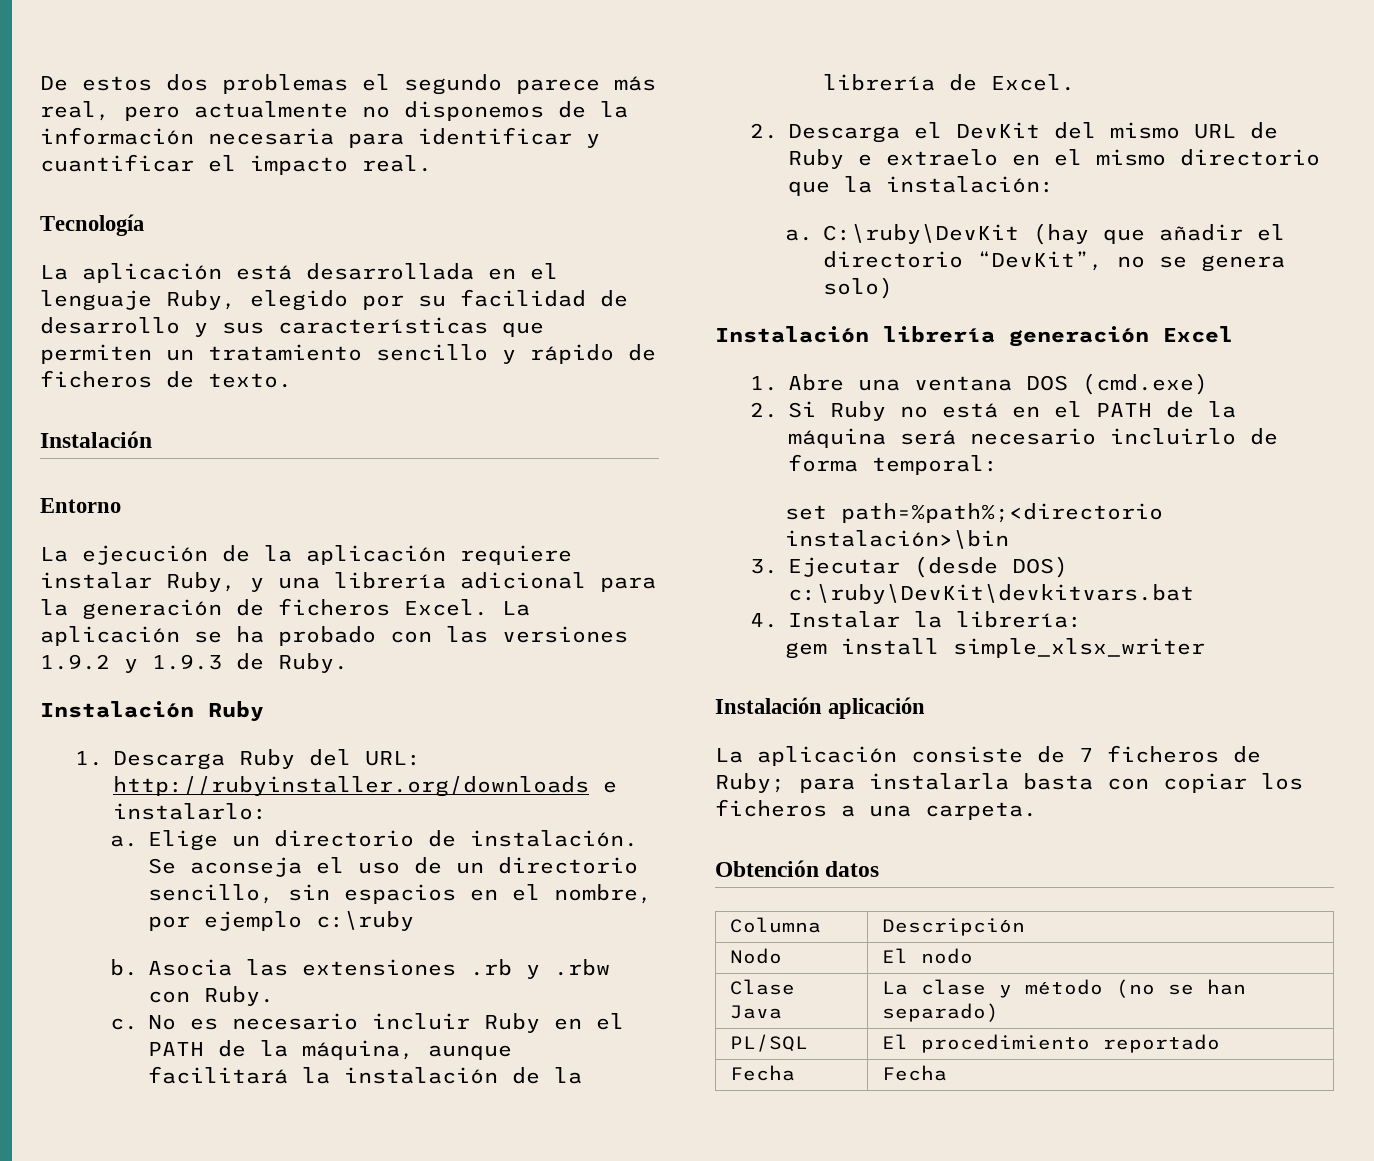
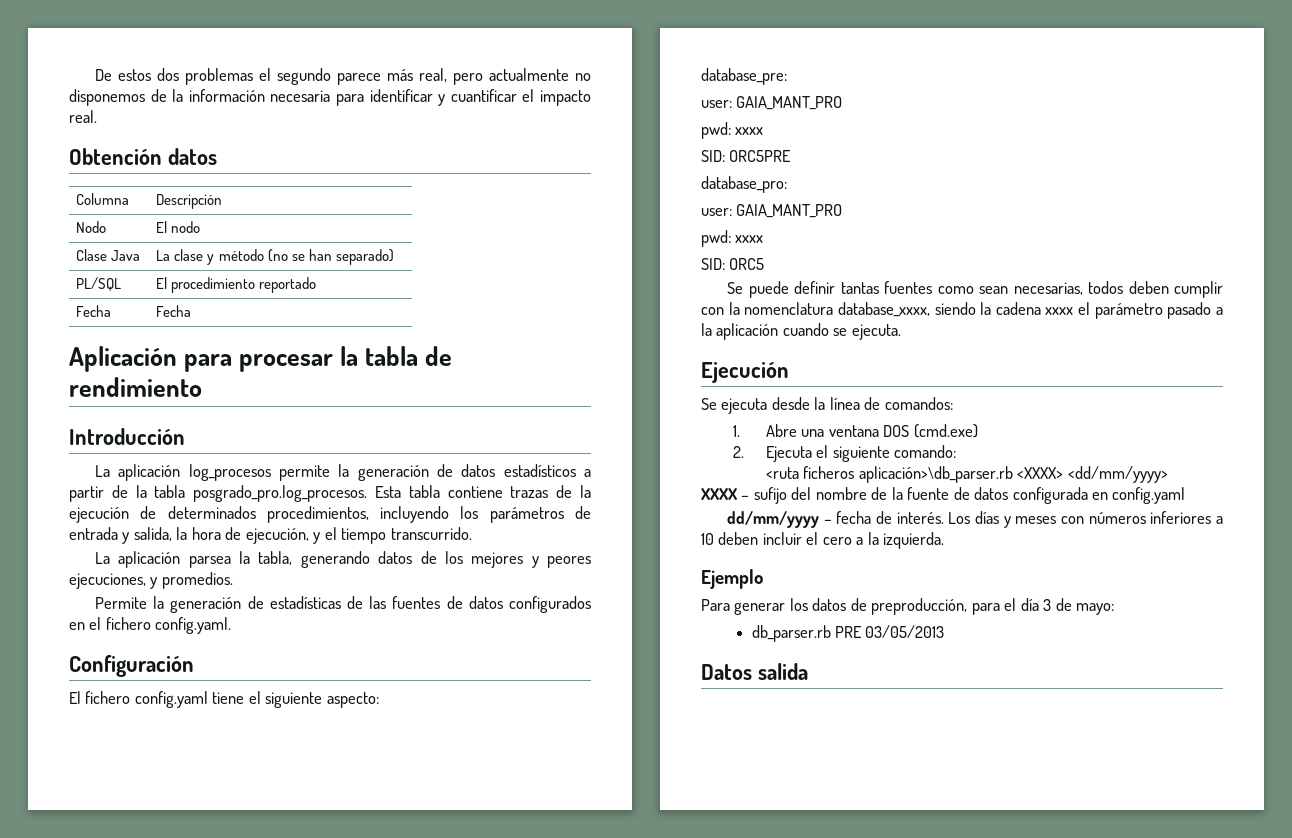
- Tecnología
- La aplicación está desarrollada en el lenguaje Ruby, elegido por su facilidad de desarrollo y sus características que permiten un tratamiento sencillo y rápido de ficheros de texto.
- Instalación
- Entorno
- La ejecución de la aplicación requiere instalar Ruby, y una librería adicional para la generación de ficheros Excel. La aplicación se ha probado con las versiones 1.9.2 y 1.9.3 de Ruby.
- Instalación Ruby
- 1. Descarga Ruby del URL: http://rubyinstaller.org/downloads e instalarlo:
- a. Elige un directorio de instalación. Se aconseja el uso de un directorio sencillo, sin espacios en el nombre, por ejemplo c:\ruby
- b. Asocia las extensiones .rb y .rbw con Ruby.
- c. No es necesario incluir Ruby en el PATH de la máquina, aunque facilitará la instalación de la librería de Excel.
- 2. Descarga el DevKit del mismo URL de Ruby e extraelo en el mismo directorio que la instalación:
- a. C:\ruby\DevKit (hay que añadir el directorio “DevKit”, no se genera solo)
- Instalación librería generación Excel
- 1. Abre una ventana DOS (cmd.exe)
- 2. Si Ruby no está en el PATH de la máquina será necesario incluirlo de forma temporal:
- set path=%path%;<directorio instalación>\bin
- 3. Ejecutar (desde DOS) c:\ruby\DevKit\devkitvars.bat
- 4. Instalar la librería:
- gem install simple_xlsx_writer
- Instalación aplicación
- La aplicación consiste de 7 ficheros de Ruby; para instalarla basta con copiar los ficheros a una carpeta.
+ Aplicación para procesar la tabla de rendimiento
+ Introducción
+ La aplicación log_procesos permite la generación de datos estadísticos a partir de la tabla posgrado_pro.log_procesos. Esta tabla contiene trazas de la ejecución de determinados procedimientos, incluyendo los parámetros de entrada y salida, la hora de ejecución, y el tiempo transcurrido.
+ La aplicación parsea la tabla, generando datos de los mejores y peores ejecuciones, y promedios.
+ Permite la generación de estadísticas de las fuentes de datos configurados en el fichero config.yaml.
+ Configuración
+ El fichero config.yaml tiene el siguiente aspecto:
+ database_pre:
+ user: GAIA_MANT_PRO
+ pwd: xxxx
+ SID: ORC5PRE
+ database_pro:
+ user: GAIA_MANT_PRO
+ pwd: xxxx
+ SID: ORC5
+ Se puede definir tantas fuentes como sean necesarias, todos deben cumplir con la nomenclatura database_xxxx, siendo la cadena xxxx el parámetro pasado a la aplicación cuando se ejecuta.
+ Ejecución
+ Se ejecuta desde la línea de comandos:
+ 1. Abre una ventana DOS (cmd.exe)
+ 2. Ejecuta el siguiente comando:
+ <ruta ficheros aplicación>\db_parser.rb <XXXX> <dd/mm/yyyy>
+ XXXX – sufijo del nombre de la fuente de datos configurada en config.yaml
+ dd/mm/yyyy – fecha de interés. Los días y meses con números inferiores a 10 deben incluir el cero a la izquierda.
+ Ejemplo
+ Para generar los datos de preproducción, para el día 3 de mayo:
+ db_parser.rb PRE 03/05/2013
+ Datos salida

